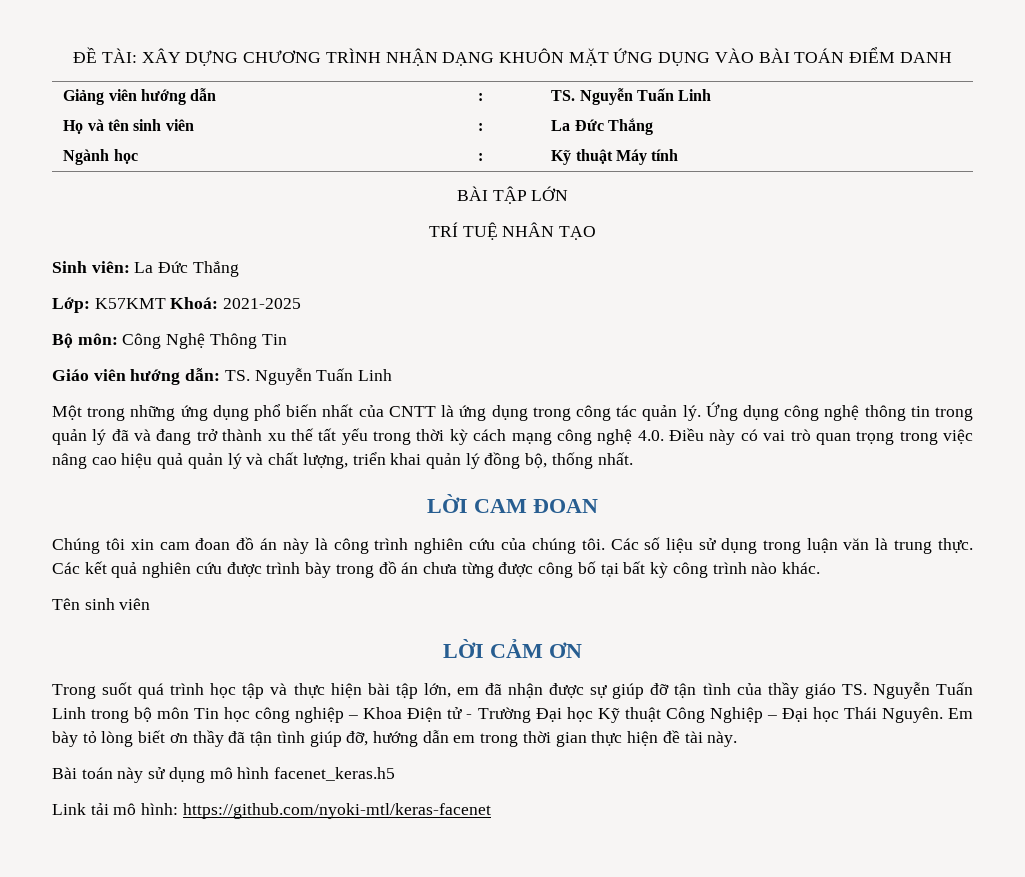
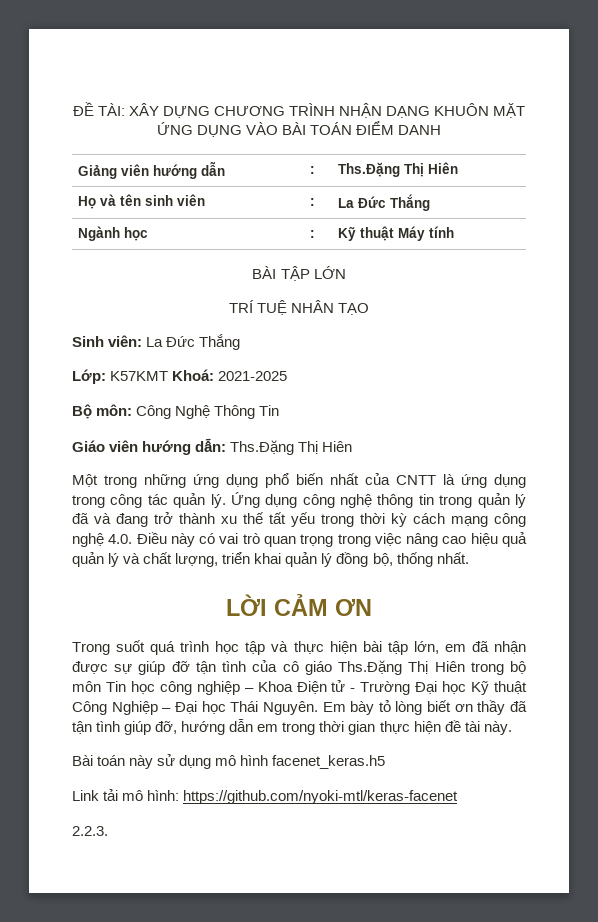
- Giảng viên hướng dẫn | : | TS. Nguyễn Tuấn Linh
+ Giảng viên hướng dẫn | : | Ths.Đặng Thị Hiên
- Giáo viên hướng dẫn: TS. Nguyễn Tuấn Linh
+ Giáo viên hướng dẫn: Ths.Đặng Thị Hiên
- LỜI CAM ĐOAN
- Chúng tôi xin cam đoan đồ án này là công trình nghiên cứu của chúng tôi. Các số liệu sử dụng trong luận văn là trung thực. Các kết quả nghiên cứu được trình bày trong đồ án chưa từng được công bố tại bất kỳ công trình nào khác.
- Tên sinh viên
- Trong suốt quá trình học tập và thực hiện bài tập lớn, em đã nhận được sự giúp đỡ tận tình của thầy giáo TS. Nguyễn Tuấn Linh trong bộ môn Tin học công nghiệp – Khoa Điện tử - Trường Đại học Kỹ thuật Công Nghiệp – Đại học Thái Nguyên.
+ Trong suốt quá trình học tập và thực hiện bài tập lớn, em đã nhận được sự giúp đỡ tận tình của cô giáo Ths.Đặng Thị Hiên trong bộ môn Tin học công nghiệp – Khoa Điện tử - Trường Đại học Kỹ thuật Công Nghiệp – Đại học Thái Nguyên.
+ 2.2.3.

